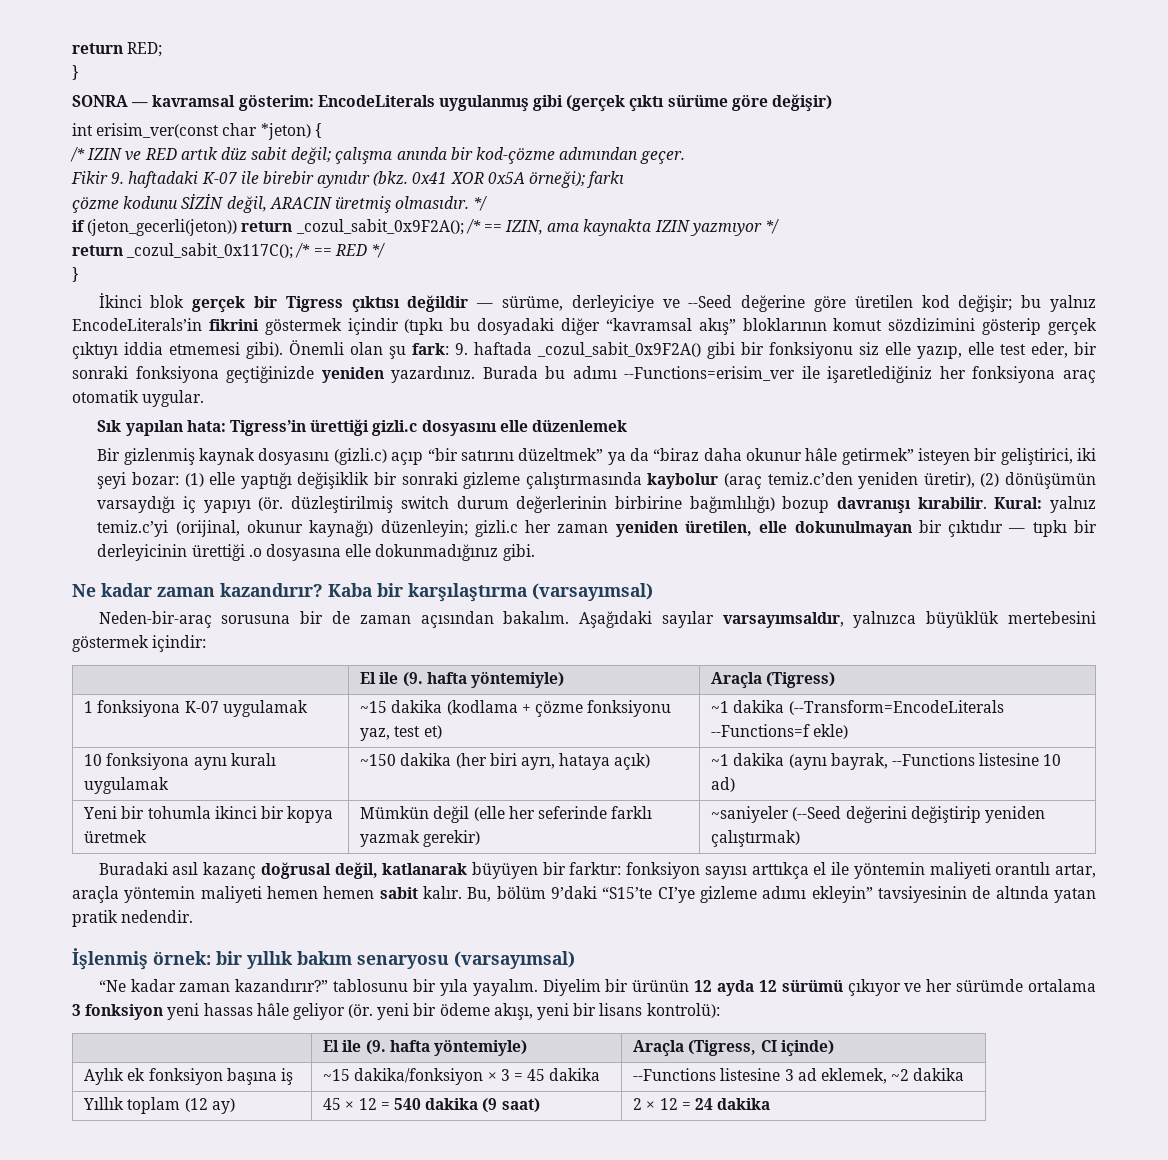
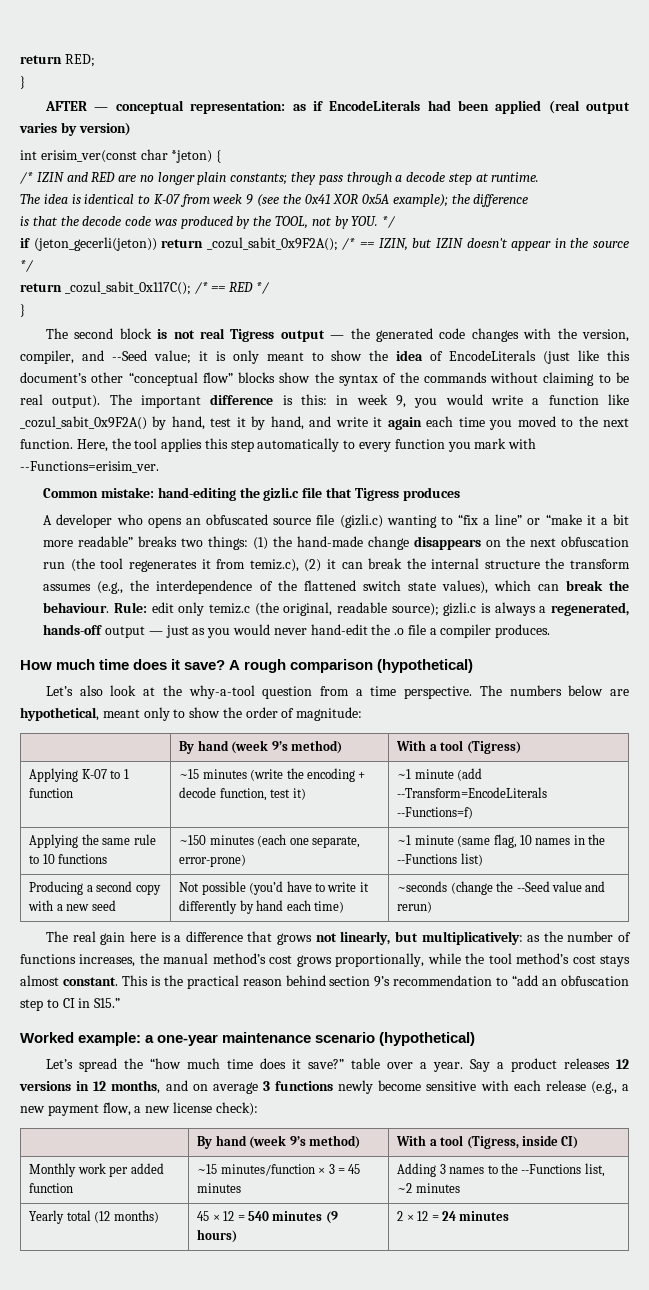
- SONRA — kavramsal gösterim: EncodeLiterals uygulanmış gibi (gerçek çıktı sürüme göre değişir)
+ AFTER — conceptual representation: as if EncodeLiterals had been applied (real output varies by version)
- /* IZIN ve RED artık düz sabit değil; çalışma anında bir kod-çözme adımından geçer.
- Fikir 9. haftadaki K-07 ile birebir aynıdır (bkz. 0x41 XOR 0x5A örneği); farkı
- çözme kodunu SİZİN değil, ARACIN üretmiş olmasıdır. */
+ /* IZIN and RED are no longer plain constants; they pass through a decode step at runtime.
+ The idea is identical to K-07 from week 9 (see the 0x41 XOR 0x5A example); the difference
+ is that the decode code was produced by the TOOL, not by YOU. */
- if (jeton_gecerli(jeton)) return _cozul_sabit_0x9F2A(); /* == IZIN, ama kaynakta IZIN yazmıyor */
+ if (jeton_gecerli(jeton)) return _cozul_sabit_0x9F2A(); /* == IZIN, but IZIN doesn't appear in the source */
- İkinci blok gerçek bir Tigress çıktısı değildir — sürüme, derleyiciye ve --Seed değerine göre üretilen kod değişir; bu yalnız EncodeLiterals’in fikrini göstermek içindir (tıpkı bu dosyadaki diğer “kavramsal akış” bloklarının komut sözdizimini gösterip gerçek çıktıyı iddia etmemesi gibi). Önemli olan şu fark: 9. haftada _cozul_sabit_0x9F2A() gibi bir fonksiyonu siz elle yazıp, elle test eder, bir sonraki fonksiyona geçtiğinizde yeniden yazardınız. Burada bu adımı --Functions=erisim_ver ile işaretlediğiniz her fonksiyona araç otomatik uygular.
- Sık yapılan hata: Tigress’in ürettiği gizli.c dosyasını elle düzenlemek
- Bir gizlenmiş kaynak dosyasını (gizli.c) açıp “bir satırını düzeltmek” ya da “biraz daha okunur hâle getirmek” isteyen bir geliştirici, iki şeyi bozar: (1) elle yaptığı değişiklik bir sonraki gizleme çalıştırmasında kaybolur (araç temiz.c’den yeniden üretir), (2) dönüşümün varsaydığı iç yapıyı (ör. düzleştirilmiş switch durum değerlerinin birbirine bağımlılığı) bozup davranışı kırabilir. Kural: yalnız temiz.c’yi (orijinal, okunur kaynağı) düzenleyin; gizli.c her zaman yeniden üretilen, elle dokunulmayan bir çıktıdır — tıpkı bir derleyicinin ürettiği .o dosyasına elle dokunmadığınız gibi.
- Ne kadar zaman kazandırır? Kaba bir karşılaştırma (varsayımsal)
- Neden-bir-araç sorusuna bir de zaman açısından bakalım. Aşağıdaki sayılar varsayımsaldır, yalnızca büyüklük mertebesini göstermek içindir:
- | El ile (9. hafta yöntemiyle) | Araçla (Tigress)
- 1 fonksiyona K-07 uygulamak | ~15 dakika (kodlama + çözme fonksiyonu yaz, test et) | ~1 dakika (--Transform=EncodeLiterals --Functions=f ekle)
- 10 fonksiyona aynı kuralı uygulamak | ~150 dakika (her biri ayrı, hataya açık) | ~1 dakika (aynı bayrak, --Functions listesine 10 ad)
- Yeni bir tohumla ikinci bir kopya üretmek | Mümkün değil (elle her seferinde farklı yazmak gerekir) | ~saniyeler (--Seed değerini değiştirip yeniden çalıştırmak)
- Buradaki asıl kazanç doğrusal değil, katlanarak büyüyen bir farktır: fonksiyon sayısı arttıkça el ile yöntemin maliyeti orantılı artar, araçla yöntemin maliyeti hemen hemen sabit kalır. Bu, bölüm 9’daki “S15’te CI’ye gizleme adımı ekleyin” tavsiyesinin de altında yatan pratik nedendir.
- İşlenmiş örnek: bir yıllık bakım senaryosu (varsayımsal)
- “Ne kadar zaman kazandırır?” tablosunu bir yıla yayalım. Diyelim bir ürünün 12 ayda 12 sürümü çıkıyor ve her sürümde ortalama 3 fonksiyon yeni hassas hâle geliyor (ör. yeni bir ödeme akışı, yeni bir lisans kontrolü):
- | El ile (9. hafta yöntemiyle) | Araçla (Tigress, CI içinde)
- Aylık ek fonksiyon başına iş | ~15 dakika/fonksiyon × 3 = 45 dakika | --Functions listesine 3 ad eklemek, ~2 dakika
- Yıllık toplam (12 ay) | 45 × 12 = 540 dakika (9 saat) | 2 × 12 = 24 dakika
+ The second block is not real Tigress output — the generated code changes with the version, compiler, and --Seed value; it is only meant to show the idea of EncodeLiterals (just like this document’s other “conceptual flow” blocks show the syntax of the commands without claiming to be real output). The important difference is this: in week 9, you would write a function like _cozul_sabit_0x9F2A() by hand, test it by hand, and write it again each time you moved to the next function. Here, the tool applies this step automatically to every function you mark with --Functions=erisim_ver.
+ Common mistake: hand-editing the gizli.c file that Tigress produces
+ A developer who opens an obfuscated source file (gizli.c) wanting to “fix a line” or “make it a bit more readable” breaks two things: (1) the hand-made change disappears on the next obfuscation run (the tool regenerates it from temiz.c), (2) it can break the internal structure the transform assumes (e.g., the interdependence of the flattened switch state values), which can break the behaviour. Rule: edit only temiz.c (the original, readable source); gizli.c is always a regenerated, hands-off output — just as you would never hand-edit the .o file a compiler produces.
+ How much time does it save? A rough comparison (hypothetical)
+ Let’s also look at the why-a-tool question from a time perspective. The numbers below are hypothetical, meant only to show the order of magnitude:
+ | By hand (week 9’s method) | With a tool (Tigress)
+ Applying K-07 to 1 function | ~15 minutes (write the encoding + decode function, test it) | ~1 minute (add --Transform=EncodeLiterals --Functions=f)
+ Applying the same rule to 10 functions | ~150 minutes (each one separate, error-prone) | ~1 minute (same flag, 10 names in the --Functions list)
+ Producing a second copy with a new seed | Not possible (you’d have to write it differently by hand each time) | ~seconds (change the --Seed value and rerun)
+ The real gain here is a difference that grows not linearly, but multiplicatively: as the number of functions increases, the manual method’s cost grows proportionally, while the tool method’s cost stays almost constant. This is the practical reason behind section 9’s recommendation to “add an obfuscation step to CI in S15.”
+ Worked example: a one-year maintenance scenario (hypothetical)
+ Let’s spread the “how much time does it save?” table over a year. Say a product releases 12 versions in 12 months, and on average 3 functions newly become sensitive with each release (e.g., a new payment flow, a new license check):
+ | By hand (week 9’s method) | With a tool (Tigress, inside CI)
+ Monthly work per added function | ~15 minutes/function × 3 = 45 minutes | Adding 3 names to the --Functions list, ~2 minutes
+ Yearly total (12 months) | 45 × 12 = 540 minutes (9 hours) | 2 × 12 = 24 minutes

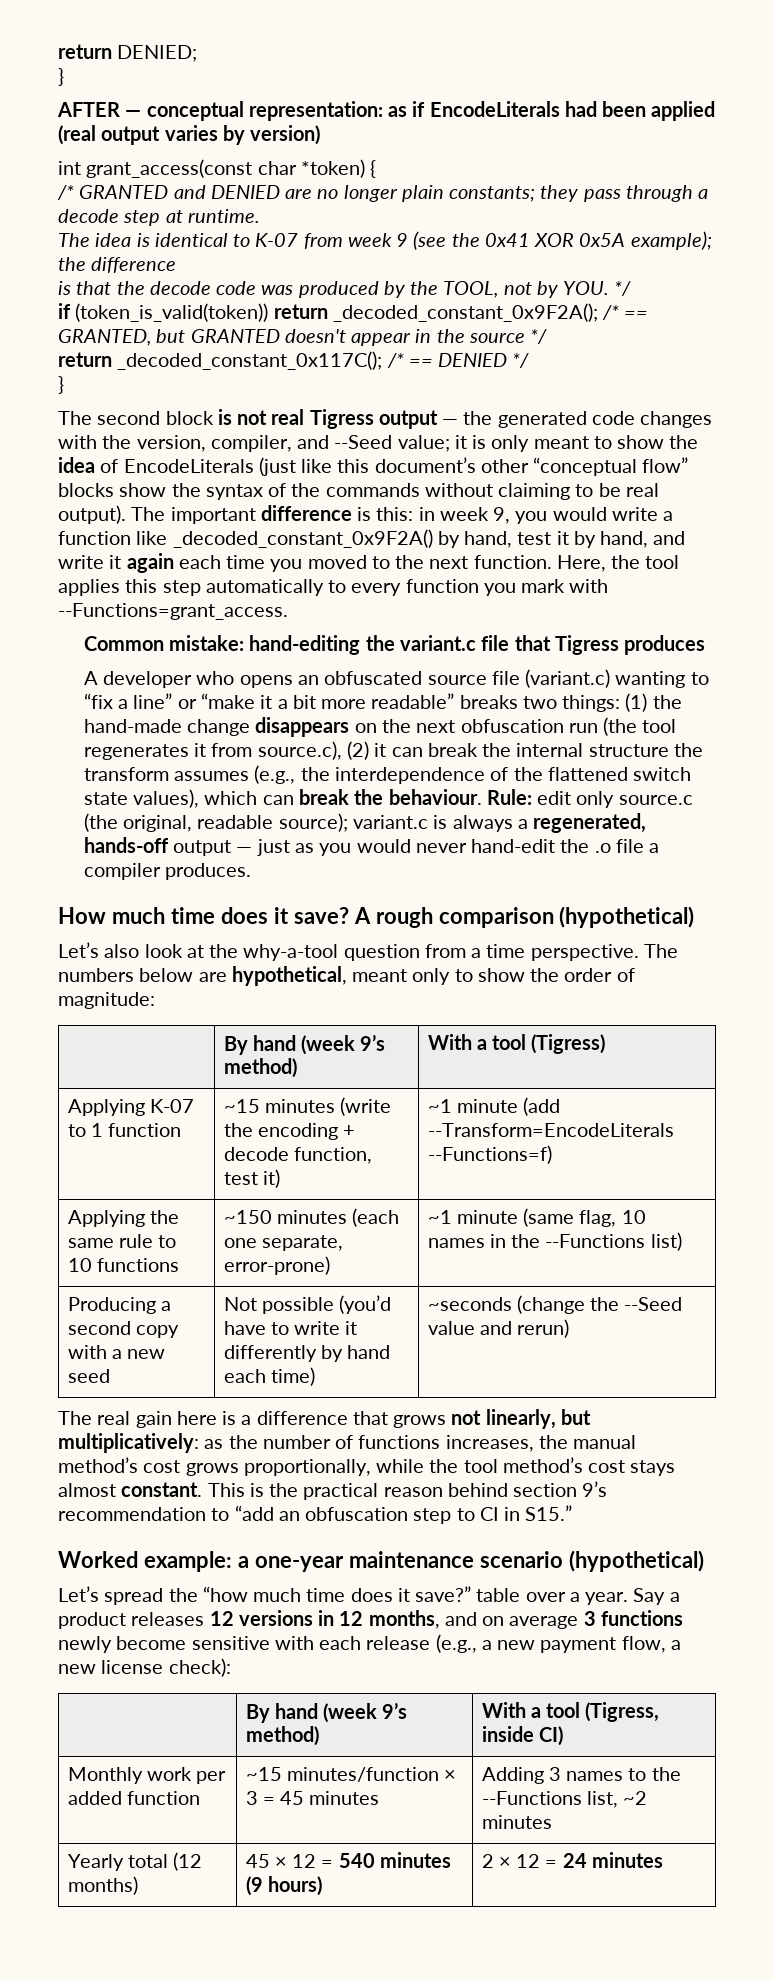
- return RED;
+ return DENIED;
- int erisim_ver(const char *jeton) {
+ int grant_access(const char *token) {
- /* IZIN and RED are no longer plain constants; they pass through a decode step at runtime.
+ /* GRANTED and DENIED are no longer plain constants; they pass through a decode step at runtime.
- if (jeton_gecerli(jeton)) return _cozul_sabit_0x9F2A(); /* == IZIN, but IZIN doesn't appear in the source */
+ if (token_is_valid(token)) return _decoded_constant_0x9F2A(); /* == GRANTED, but GRANTED doesn't appear in the source */
- return _cozul_sabit_0x117C(); /* == RED */
+ return _decoded_constant_0x117C(); /* == DENIED */
- The important difference is this: in week 9, you would write a function like _cozul_sabit_0x9F2A() by hand, test it by hand, and write it again each time you moved to the next function.
+ The important difference is this: in week 9, you would write a function like _decoded_constant_0x9F2A() by hand, test it by hand, and write it again each time you moved to the next function.
- Here, the tool applies this step automatically to every function you mark with --Functions=erisim_ver.
+ Here, the tool applies this step automatically to every function you mark with --Functions=grant_access.
- Common mistake: hand-editing the gizli.c file that Tigress produces
+ Common mistake: hand-editing the variant.c file that Tigress produces
- A developer who opens an obfuscated source file (gizli.c) wanting to “fix a line” or “make it a bit more readable” breaks two things:
+ A developer who opens an obfuscated source file (variant.c) wanting to “fix a line” or “make it a bit more readable” breaks two things:
- (1) the hand-made change disappears on the next obfuscation run (the tool regenerates it from temiz.c), (2) it can break the internal structure the transform assumes (e.g., the interdependence of the flattened switch state values), which can break the behaviour.
+ (1) the hand-made change disappears on the next obfuscation run (the tool regenerates it from source.c), (2) it can break the internal structure the transform assumes (e.g., the interdependence of the flattened switch state values), which can break the behaviour.
- Rule: edit only temiz.c (the original, readable source); gizli.c is always a regenerated, hands-off output — just as you would never hand-edit the .o file a compiler produces.
+ Rule: edit only source.c (the original, readable source); variant.c is always a regenerated, hands-off output — just as you would never hand-edit the .o file a compiler produces.

